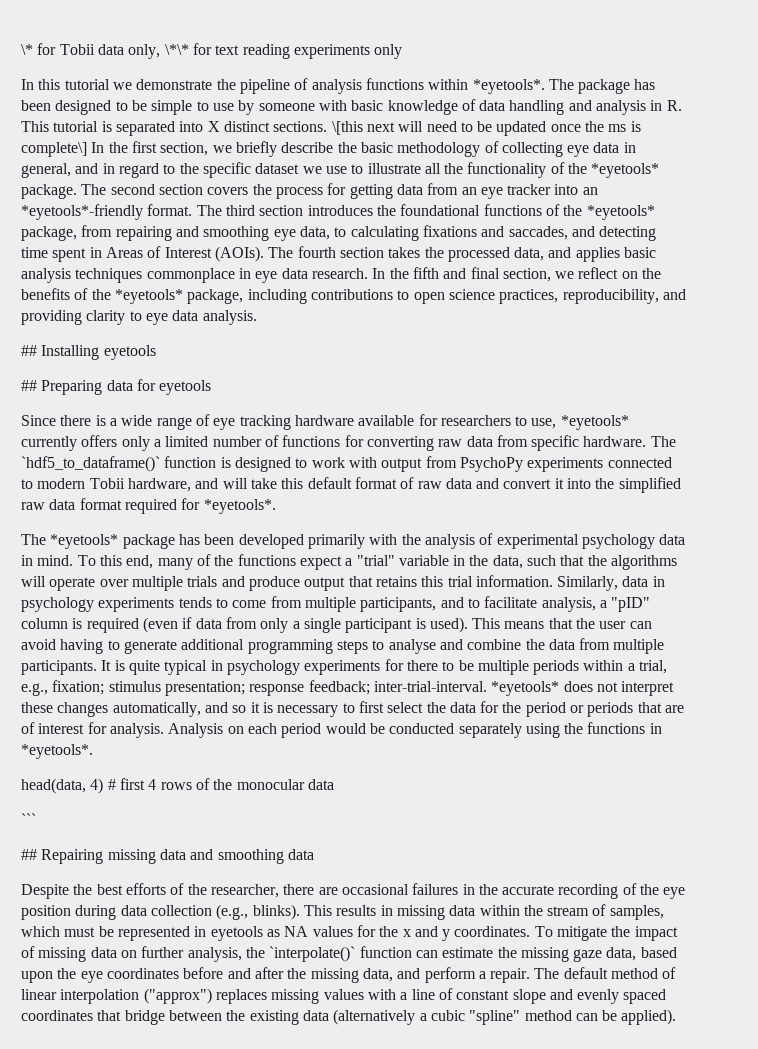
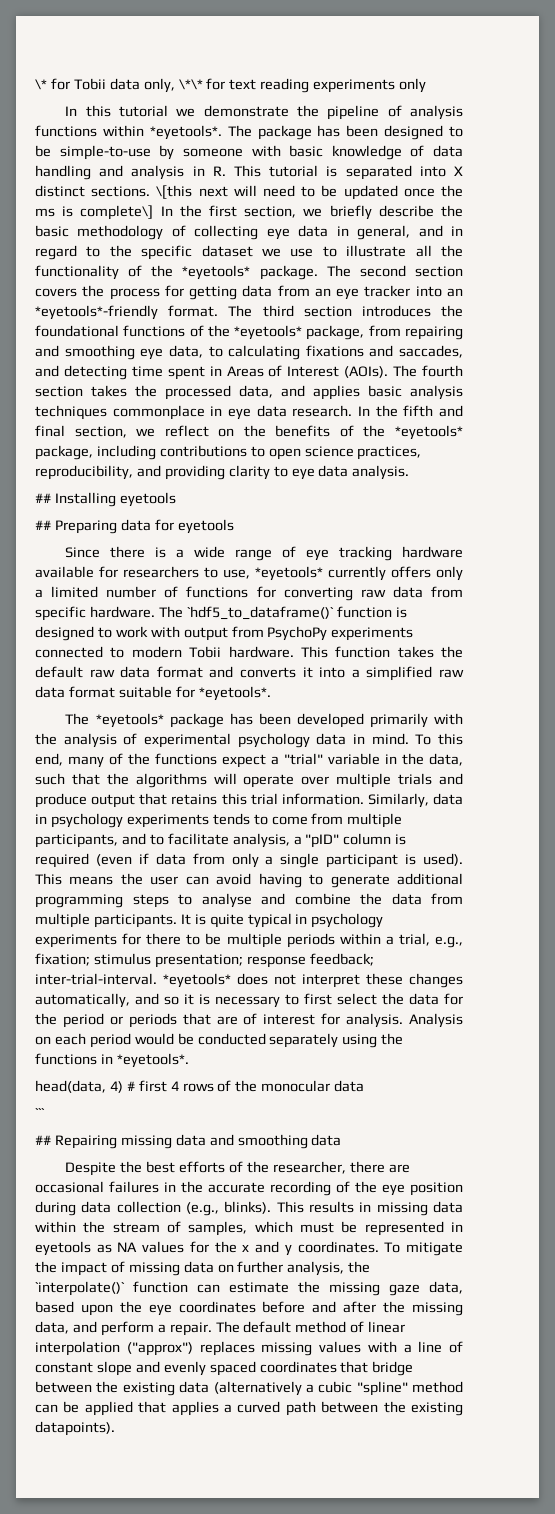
- The package has been designed to be simple to use by someone with basic knowledge of data handling and analysis in R. This tutorial is separated into X distinct sections.
+ The package has been designed to be simple-to-use by someone with basic knowledge of data handling and analysis in R. This tutorial is separated into X distinct sections.
- The `hdf5_to_dataframe()` function is designed to work with output from PsychoPy experiments connected to modern Tobii hardware, and will take this default format of raw data and convert it into the simplified raw data format required for *eyetools*.
+ The `hdf5_to_dataframe()` function is designed to work with output from PsychoPy experiments connected to modern Tobii hardware. This function takes the default raw data format and converts it into a simplified raw data format suitable for *eyetools*.
- This means that the user can avoid having to generate additional programming steps to analyse and combine the data from multiple participants.
+ This means the user can avoid having to generate additional programming steps to analyse and combine the data from multiple participants.
- The default method of linear interpolation ("approx") replaces missing values with a line of constant slope and evenly spaced coordinates that bridge between the existing data (alternatively a cubic "spline" method can be applied).
+ The default method of linear interpolation ("approx") replaces missing values with a line of constant slope and evenly spaced coordinates that bridge between the existing data (alternatively a cubic "spline" method can be applied that applies a curved path between the existing datapoints).

